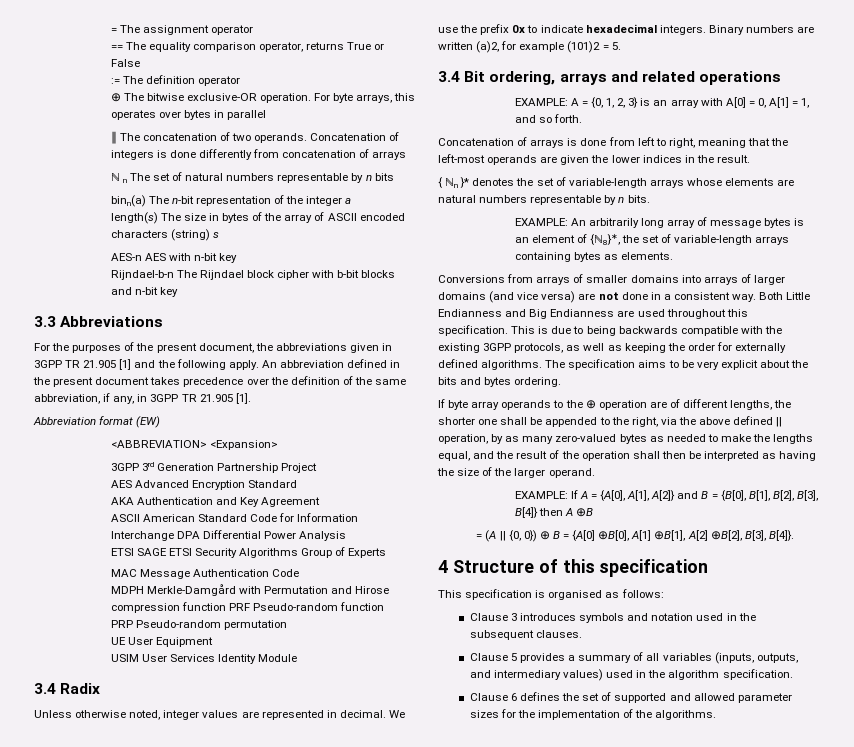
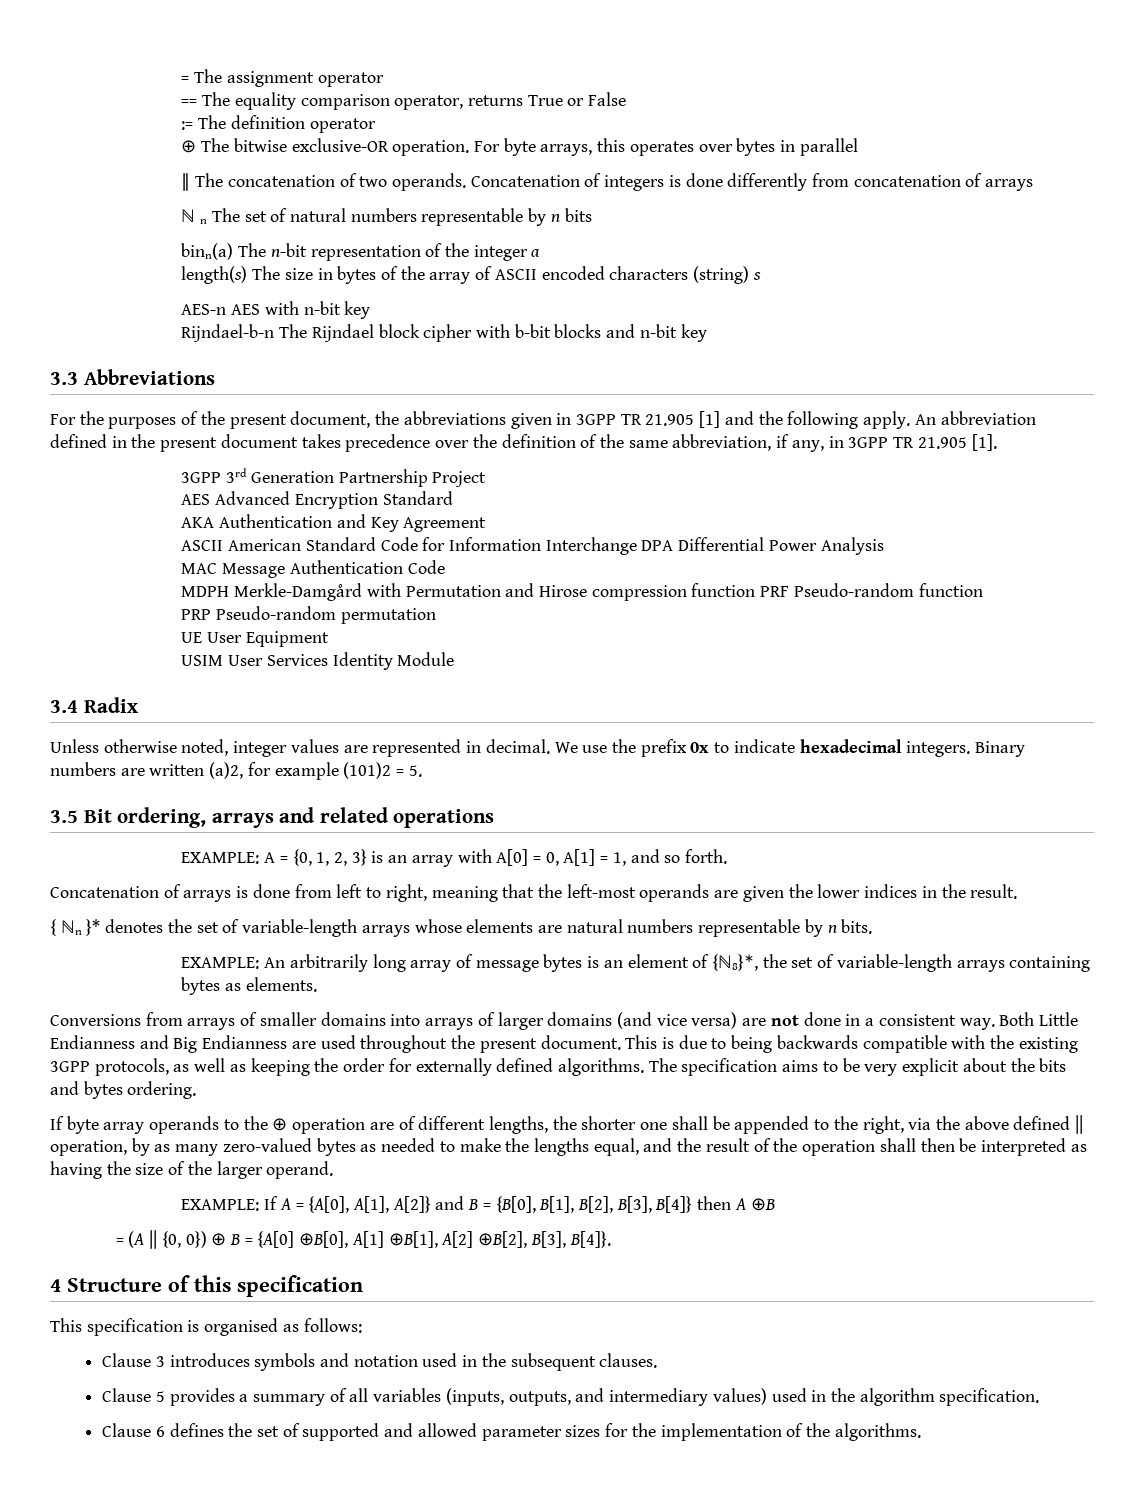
- Abbreviation format (EW)
- <ABBREVIATION> <Expansion>
- ETSI SAGE ETSI Security Algorithms Group of Experts
- 3.4 Bit ordering, arrays and related operations
+ 3.5 Bit ordering, arrays and related operations
- Both Little Endianness and Big Endianness are used throughout this specification.
+ Both Little Endianness and Big Endianness are used throughout the present document.

